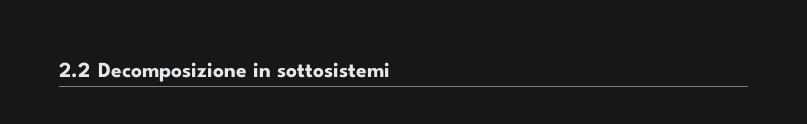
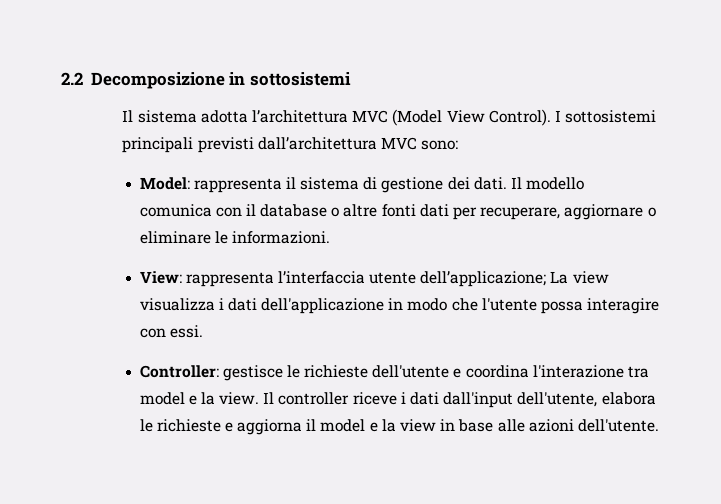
+ Il sistema adotta l’architettura MVC (Model View Control). I sottosistemi principali previsti dall’architettura MVC sono:
+ Model: rappresenta il sistema di gestione dei dati. Il modello comunica con il database o altre fonti dati per recuperare, aggiornare o eliminare le informazioni.
+ View: rappresenta l’interfaccia utente dell’applicazione; La view visualizza i dati dell'applicazione in modo che l'utente possa interagire con essi.
+ Controller: gestisce le richieste dell'utente e coordina l'interazione tra model e la view. Il controller riceve i dati dall'input dell'utente, elabora le richieste e aggiorna il model e la view in base alle azioni dell'utente.

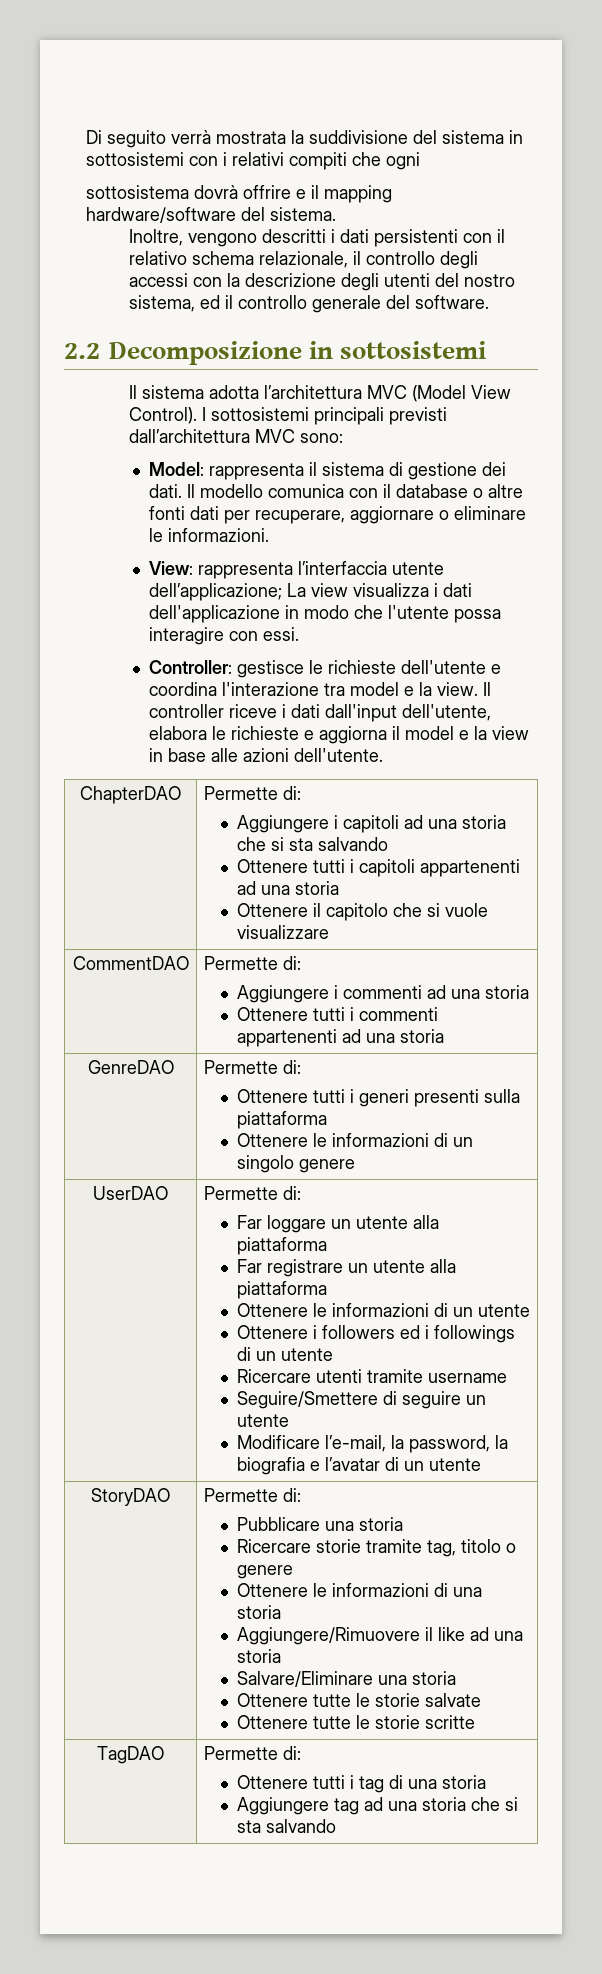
+ Di seguito verrà mostrata la suddivisione del sistema in sottosistemi con i relativi compiti che ogni
+ sottosistema dovrà offrire e il mapping hardware/software del sistema.
+ Inoltre, vengono descritti i dati persistenti con il relativo schema relazionale, il controllo degli accessi con la descrizione degli utenti del nostro sistema, ed il controllo generale del software.
+ ChapterDAO | Permette di:
+ Aggiungere i capitoli ad una storia che si sta salvando
+ Ottenere tutti i capitoli appartenenti ad una storia
+ Ottenere il capitolo che si vuole visualizzare
+ CommentDAO | Permette di:
+ Aggiungere i commenti ad una storia
+ Ottenere tutti i commenti appartenenti ad una storia
+ GenreDAO | Permette di:
+ Ottenere tutti i generi presenti sulla piattaforma
+ Ottenere le informazioni di un singolo genere
+ UserDAO | Permette di:
+ Far loggare un utente alla piattaforma
+ Far registrare un utente alla piattaforma
+ Ottenere le informazioni di un utente
+ Ottenere i followers ed i followings di un utente
+ Ricercare utenti tramite username
+ Seguire/Smettere di seguire un utente
+ Modificare l’e-mail, la password, la biografia e l’avatar di un utente
+ StoryDAO | Permette di:
+ Pubblicare una storia
+ Ricercare storie tramite tag, titolo o genere
+ Ottenere le informazioni di una storia
+ Aggiungere/Rimuovere il like ad una storia
+ Salvare/Eliminare una storia
+ Ottenere tutte le storie salvate
+ Ottenere tutte le storie scritte
+ TagDAO | Permette di:
+ Ottenere tutti i tag di una storia
+ Aggiungere tag ad una storia che si sta salvando

